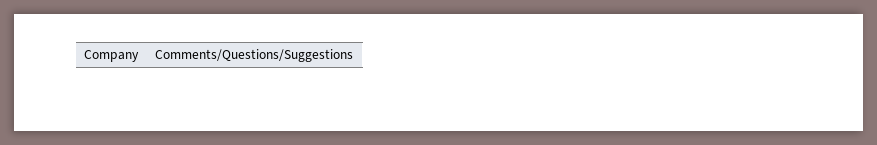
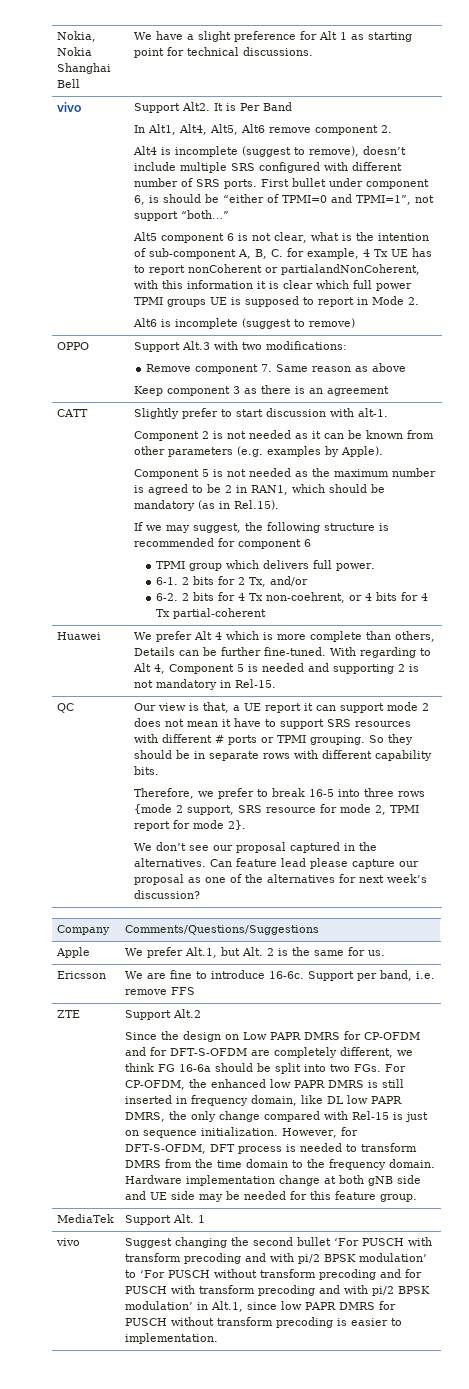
+ Nokia, Nokia Shanghai Bell | We have a slight preference for Alt 1 as starting point for technical discussions.
+ vivo | Support Alt2. It is Per Band
+ In Alt1, Alt4, Alt5, Alt6 remove component 2.
+ Alt4 is incomplete (suggest to remove), doesn’t include multiple SRS configured with different number of SRS ports. First bullet under component 6, is should be “either of TPMI=0 and TPMI=1”, not support “both…”
+ Alt5 component 6 is not clear, what is the intention of sub-component A, B, C. for example, 4 Tx UE has to report nonCoherent or partialandNonCoherent, with this information it is clear which full power TPMI groups UE is supposed to report in Mode 2.
+ Alt6 is incomplete (suggest to remove)
+ OPPO | Support Alt.3 with two modifications:
+ Remove component 7. Same reason as above
+ Keep component 3 as there is an agreement
+ CATT | Slightly prefer to start discussion with alt-1.
+ Component 2 is not needed as it can be known from other parameters (e.g. examples by Apple).
+ Component 5 is not needed as the maximum number is agreed to be 2 in RAN1, which should be mandatory (as in Rel.15).
+ If we may suggest, the following structure is recommended for component 6
+ TPMI group which delivers full power.
+ 6-1. 2 bits for 2 Tx, and/or
+ 6-2. 2 bits for 4 Tx non-coehrent, or 4 bits for 4 Tx partial-coherent
+ Huawei | We prefer Alt 4 which is more complete than others, Details can be further fine-tuned. With regarding to Alt 4, Component 5 is needed and supporting 2 is not mandatory in Rel-15.
+ QC | Our view is that, a UE report it can support mode 2 does not mean it have to support SRS resources with different # ports or TPMI grouping. So they should be in separate rows with different capability bits.
+ Therefore, we prefer to break 16-5 into three rows {mode 2 support, SRS resource for mode 2, TPMI report for mode 2}.
+ We don’t see our proposal captured in the alternatives. Can feature lead please capture our proposal as one of the alternatives for next week’s discussion?
  Company | Comments/Questions/Suggestions
+ Apple | We prefer Alt.1, but Alt. 2 is the same for us.
+ Ericsson | We are fine to introduce 16-6c. Support per band, i.e. remove FFS
+ ZTE | Support Alt.2
+ Since the design on Low PAPR DMRS for CP-OFDM and for DFT-S-OFDM are completely different, we think FG 16-6a should be split into two FGs. For CP-OFDM, the enhanced low PAPR DMRS is still inserted in frequency domain, like DL low PAPR DMRS, the only change compared with Rel-15 is just on sequence initialization. However, for DFT-S-OFDM, DFT process is needed to transform DMRS from the time domain to the frequency domain. Hardware implementation change at both gNB side and UE side may be needed for this feature group.
+ MediaTek | Support Alt. 1
+ vivo | Suggest changing the second bullet ‘For PUSCH with transform precoding and with pi/2 BPSK modulation’ to ‘For PUSCH without transform precoding and for PUSCH with transform precoding and with pi/2 BPSK modulation’ in Alt.1, since low PAPR DMRS for PUSCH without transform precoding is easier to implementation.

